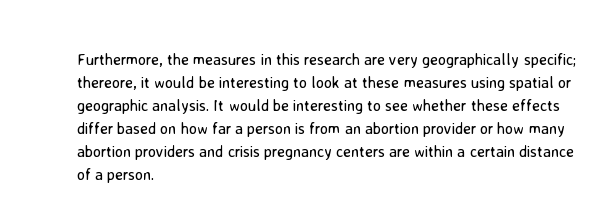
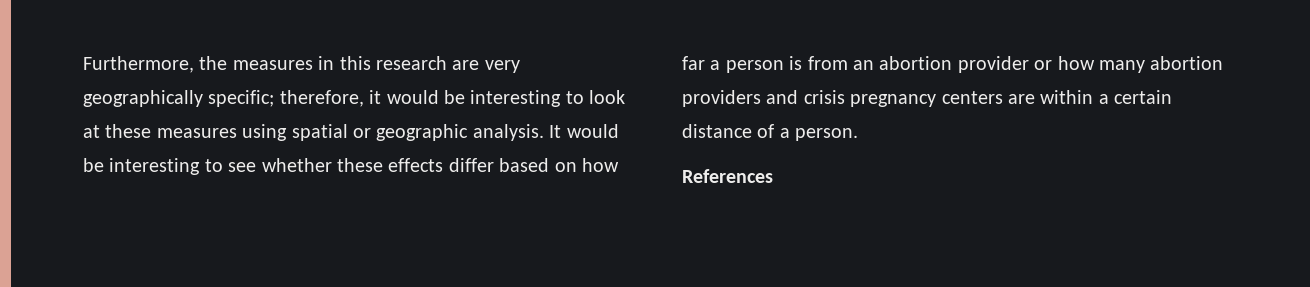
- Furthermore, the measures in this research are very geographically specific; thereore, it would be interesting to look at these measures using spatial or geographic analysis.
+ Furthermore, the measures in this research are very geographically specific; therefore, it would be interesting to look at these measures using spatial or geographic analysis.
+ References

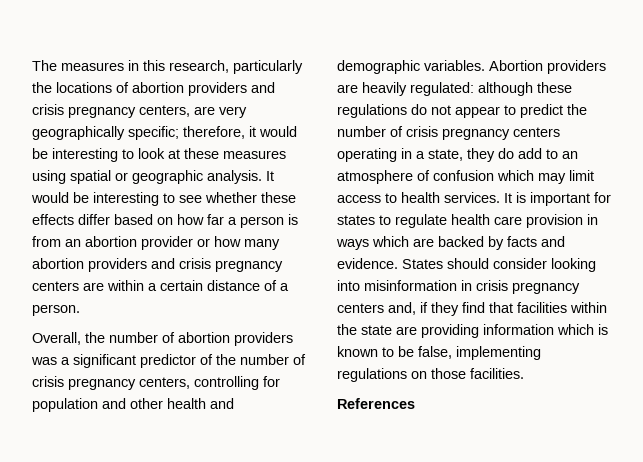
- Furthermore, the measures in this research are very geographically specific; therefore, it would be interesting to look at these measures using spatial or geographic analysis.
+ The measures in this research, particularly the locations of abortion providers and crisis pregnancy centers, are very geographically specific; therefore, it would be interesting to look at these measures using spatial or geographic analysis.
+ Overall, the number of abortion providers was a significant predictor of the number of crisis pregnancy centers, controlling for population and other health and demographic variables. Abortion providers are heavily regulated: although these regulations do not appear to predict the number of crisis pregnancy centers operating in a state, they do add to an atmosphere of confusion which may limit access to health services. It is important for states to regulate health care provision in ways which are backed by facts and evidence. States should consider looking into misinformation in crisis pregnancy centers and, if they find that facilities within the state are providing information which is known to be false, implementing regulations on those facilities.

